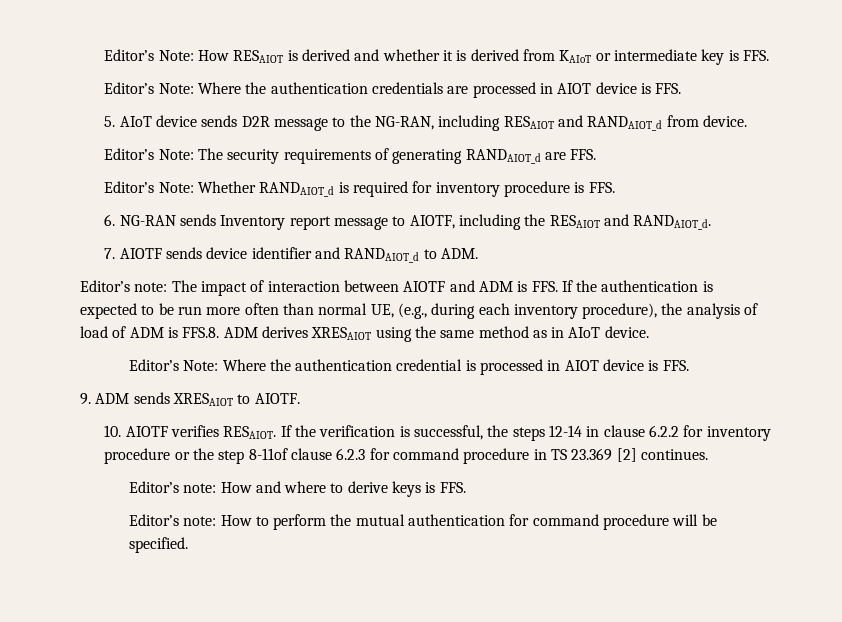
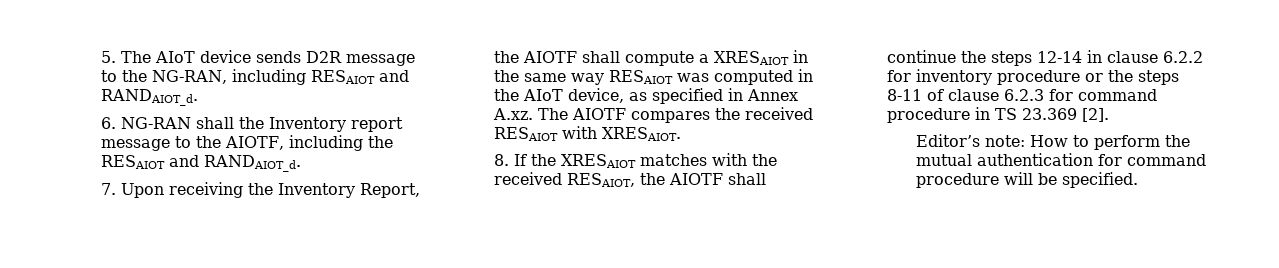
- Editor’s Note: How RESAIOT is derived and whether it is derived from KAIoT or intermediate key is FFS.
- Editor’s Note: Where the authentication credentials are processed in AIOT device is FFS.
- 5. AIoT device sends D2R message to the NG-RAN, including RESAIOT and RANDAIOT_d from device.
- Editor’s Note: The security requirements of generating RANDAIOT_d are FFS.
- Editor’s Note: Whether RANDAIOT_d is required for inventory procedure is FFS.
+ 5. The AIoT device sends D2R message to the NG-RAN, including RESAIOT and RANDAIOT_d.
- 6. NG-RAN sends Inventory report message to AIOTF, including the RESAIOT and RANDAIOT_d.
+ 6. NG-RAN shall the Inventory report message to the AIOTF, including the RESAIOT and RANDAIOT_d.
- 7. AIOTF sends device identifier and RANDAIOT_d to ADM.
- Editor’s note: The impact of interaction between AIOTF and ADM is FFS. If the authentication is expected to be run more often than normal UE, (e.g., during each inventory procedure), the analysis of load of ADM is FFS.8. ADM derives XRESAIOT using the same method as in AIoT device.
- Editor’s Note: Where the authentication credential is processed in AIOT device is FFS.
- 9. ADM sends XRESAIOT to AIOTF.
- 10. AIOTF verifies RESAIOT. If the verification is successful, the steps 12-14 in clause 6.2.2 for inventory procedure or the step 8-11of clause 6.2.3 for command procedure in TS 23.369 [2] continues.
- Editor’s note: How and where to derive keys is FFS.
+ 7. Upon receiving the Inventory Report, the AIOTF shall compute a XRESAIOT in the same way RESAIOT was computed in the AIoT device, as specified in Annex A.xz. The AIOTF compares the received RESAIOT with XRESAIOT.
+ 8. If the XRESAIOT matches with the received RESAIOT, the AIOTF shall continue the steps 12-14 in clause 6.2.2 for inventory procedure or the steps 8-11 of clause 6.2.3 for command procedure in TS 23.369 [2].

